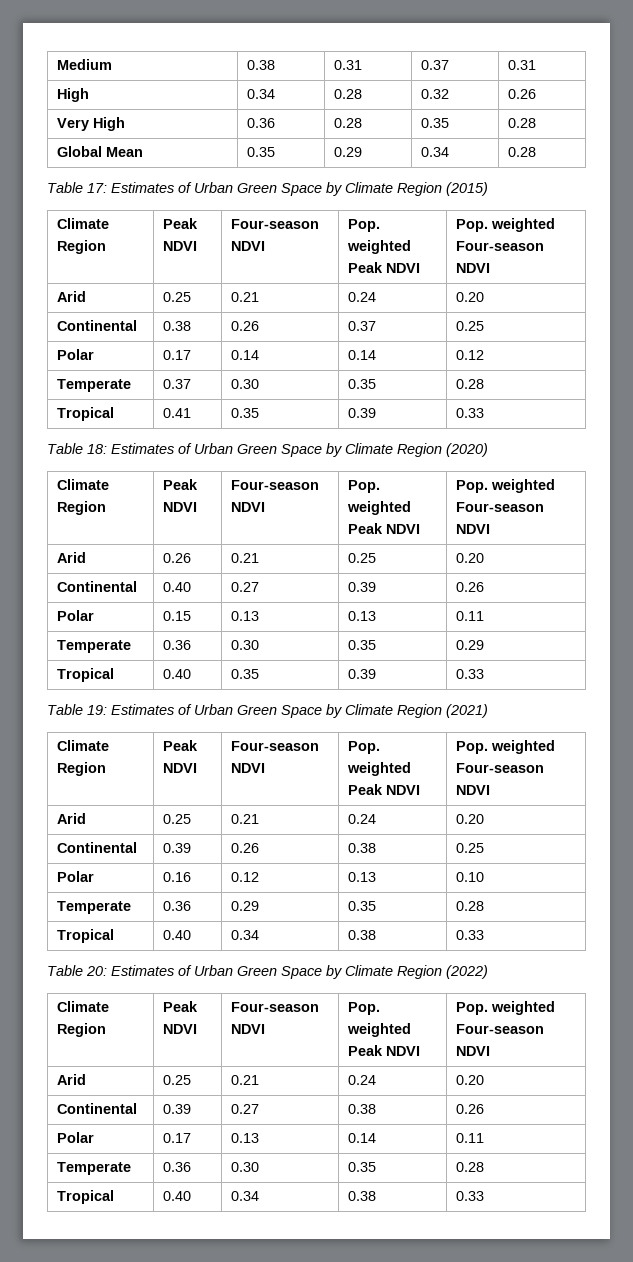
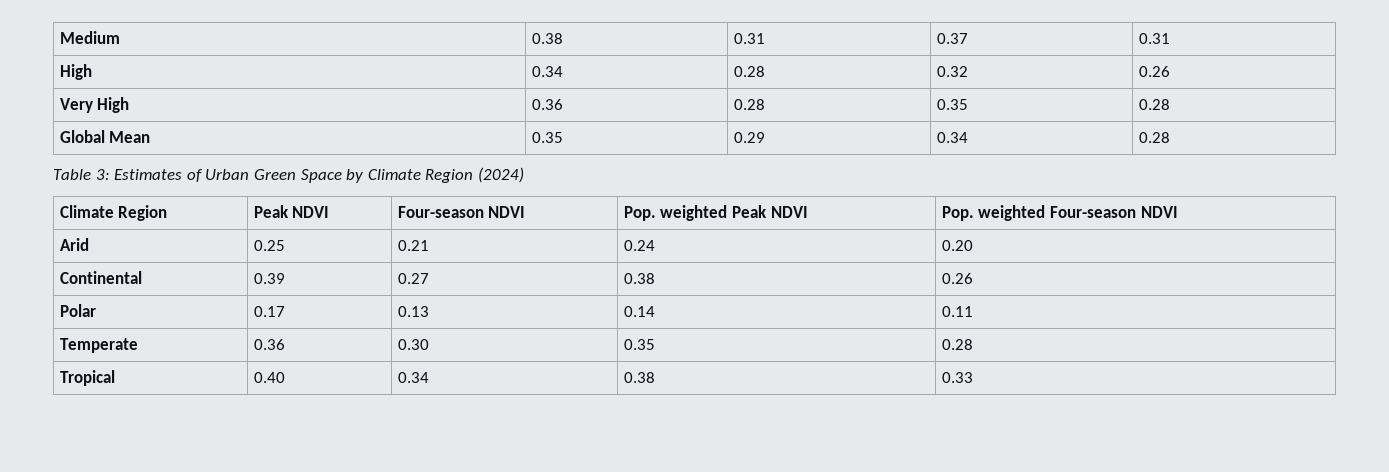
- Table 17: Estimates of Urban Green Space by Climate Region (2015)
- Climate Region | Peak NDVI | Four-season NDVI | Pop. weighted Peak NDVI | Pop. weighted Four-season NDVI
- Arid | 0.25 | 0.21 | 0.24 | 0.20
- Continental | 0.38 | 0.26 | 0.37 | 0.25
- Polar | 0.17 | 0.14 | 0.14 | 0.12
- Temperate | 0.37 | 0.30 | 0.35 | 0.28
- Tropical | 0.41 | 0.35 | 0.39 | 0.33
- Table 18: Estimates of Urban Green Space by Climate Region (2020)
- Climate Region | Peak NDVI | Four-season NDVI | Pop. weighted Peak NDVI | Pop. weighted Four-season NDVI
- Arid | 0.26 | 0.21 | 0.25 | 0.20
- Continental | 0.40 | 0.27 | 0.39 | 0.26
- Polar | 0.15 | 0.13 | 0.13 | 0.11
- Temperate | 0.36 | 0.30 | 0.35 | 0.29
- Tropical | 0.40 | 0.35 | 0.39 | 0.33
- Table 19: Estimates of Urban Green Space by Climate Region (2021)
- Climate Region | Peak NDVI | Four-season NDVI | Pop. weighted Peak NDVI | Pop. weighted Four-season NDVI
- Arid | 0.25 | 0.21 | 0.24 | 0.20
- Continental | 0.39 | 0.26 | 0.38 | 0.25
- Polar | 0.16 | 0.12 | 0.13 | 0.10
- Temperate | 0.36 | 0.29 | 0.35 | 0.28
- Tropical | 0.40 | 0.34 | 0.38 | 0.33
- Table 20: Estimates of Urban Green Space by Climate Region (2022)
+ Table 3: Estimates of Urban Green Space by Climate Region (2024)

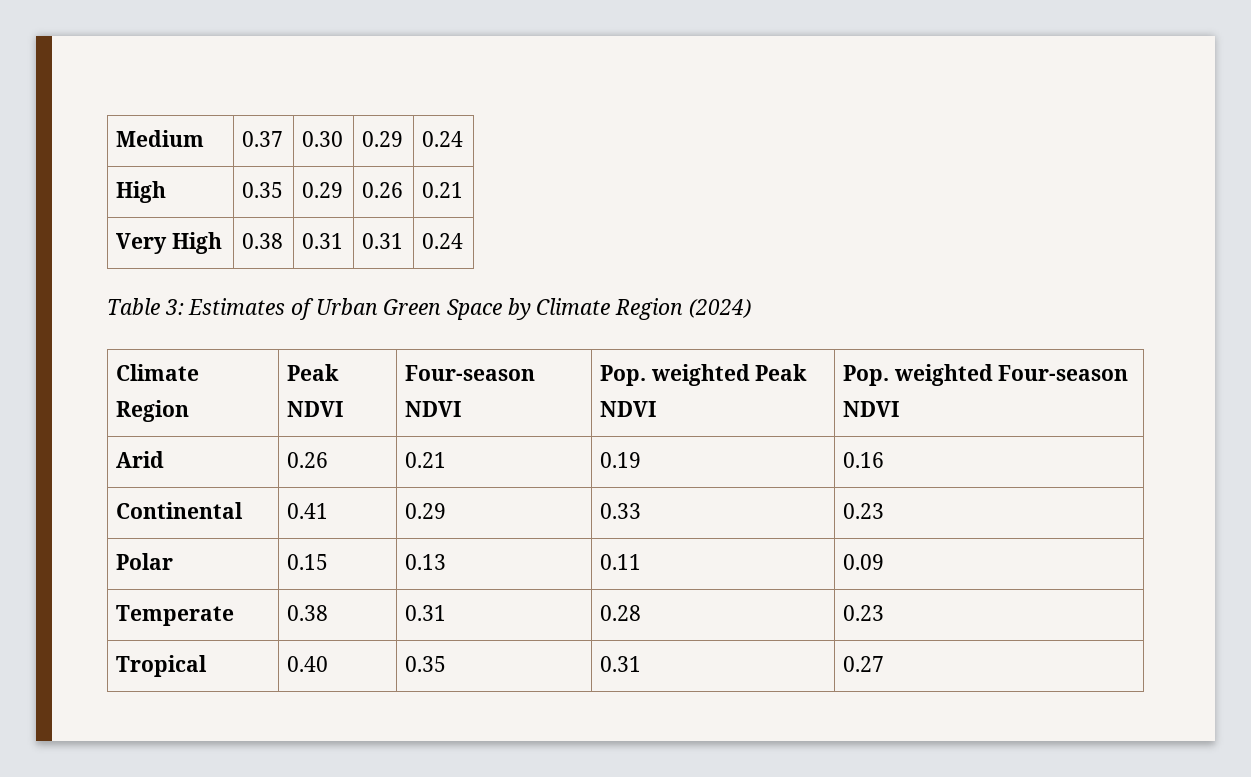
- Medium | 0.38 | 0.31 | 0.37 | 0.31
- High | 0.34 | 0.28 | 0.32 | 0.26
- Very High | 0.36 | 0.28 | 0.35 | 0.28
- Global Mean | 0.35 | 0.29 | 0.34 | 0.28
+ Medium | 0.37 | 0.30 | 0.29 | 0.24
+ High | 0.35 | 0.29 | 0.26 | 0.21
+ Very High | 0.38 | 0.31 | 0.31 | 0.24
- Arid | 0.25 | 0.21 | 0.24 | 0.20
+ Arid | 0.26 | 0.21 | 0.19 | 0.16
- Continental | 0.39 | 0.27 | 0.38 | 0.26
- Polar | 0.17 | 0.13 | 0.14 | 0.11
- Temperate | 0.36 | 0.30 | 0.35 | 0.28
+ Continental | 0.41 | 0.29 | 0.33 | 0.23
+ Polar | 0.15 | 0.13 | 0.11 | 0.09
+ Temperate | 0.38 | 0.31 | 0.28 | 0.23
- Tropical | 0.40 | 0.34 | 0.38 | 0.33
+ Tropical | 0.40 | 0.35 | 0.31 | 0.27

